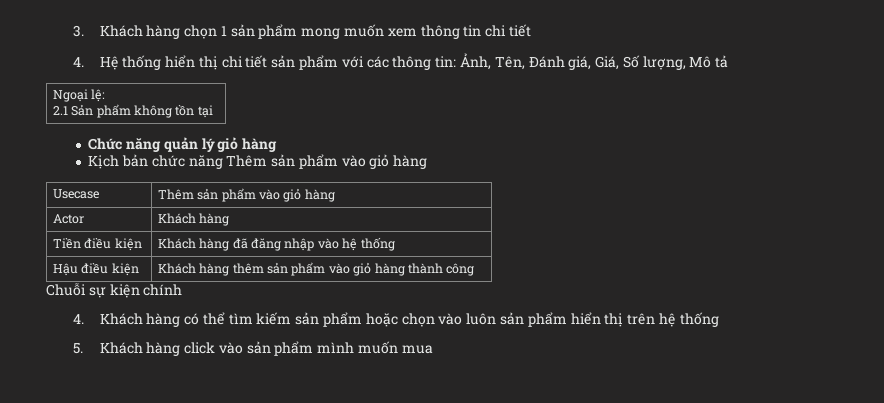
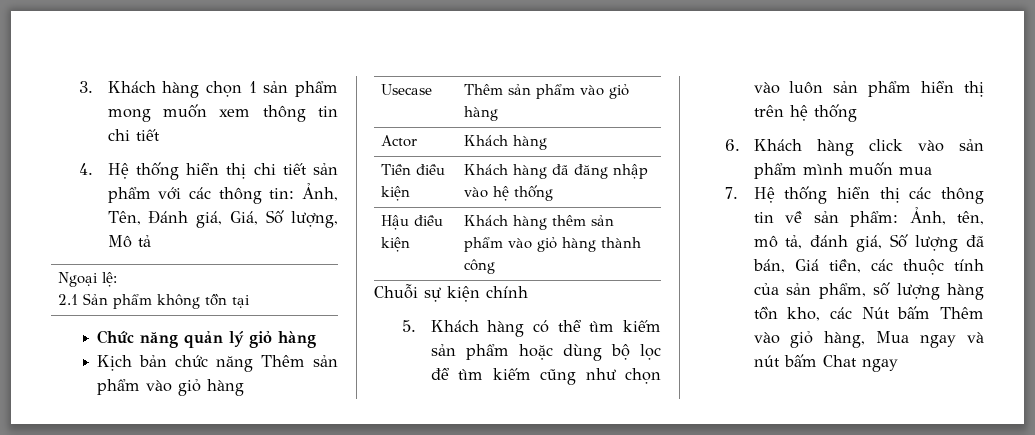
- 4. Khách hàng có thể tìm kiếm sản phẩm hoặc chọn vào luôn sản phẩm hiển thị trên hệ thống
+ 5. Khách hàng có thể tìm kiếm sản phẩm hoặc dùng bộ lọc để tìm kiếm cũng như chọn vào luôn sản phẩm hiển thị trên hệ thống
- 5. Khách hàng click vào sản phẩm mình muốn mua
+ 6. Khách hàng click vào sản phẩm mình muốn mua
+ 7. Hệ thống hiển thị các thông tin về sản phẩm: Ảnh, tên, mô tả, đánh giá, Số lượng đã bán, Giá tiền, các thuộc tính của sản phẩm, số lượng hàng tồn kho, các Nút bấm Thêm vào giỏ hàng, Mua ngay và nút bấm Chat ngay

